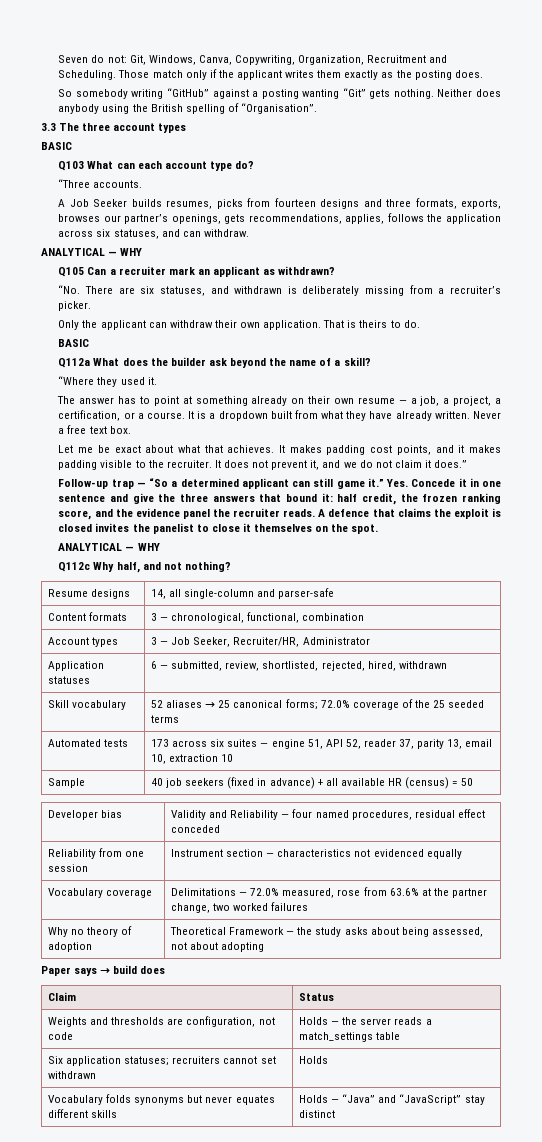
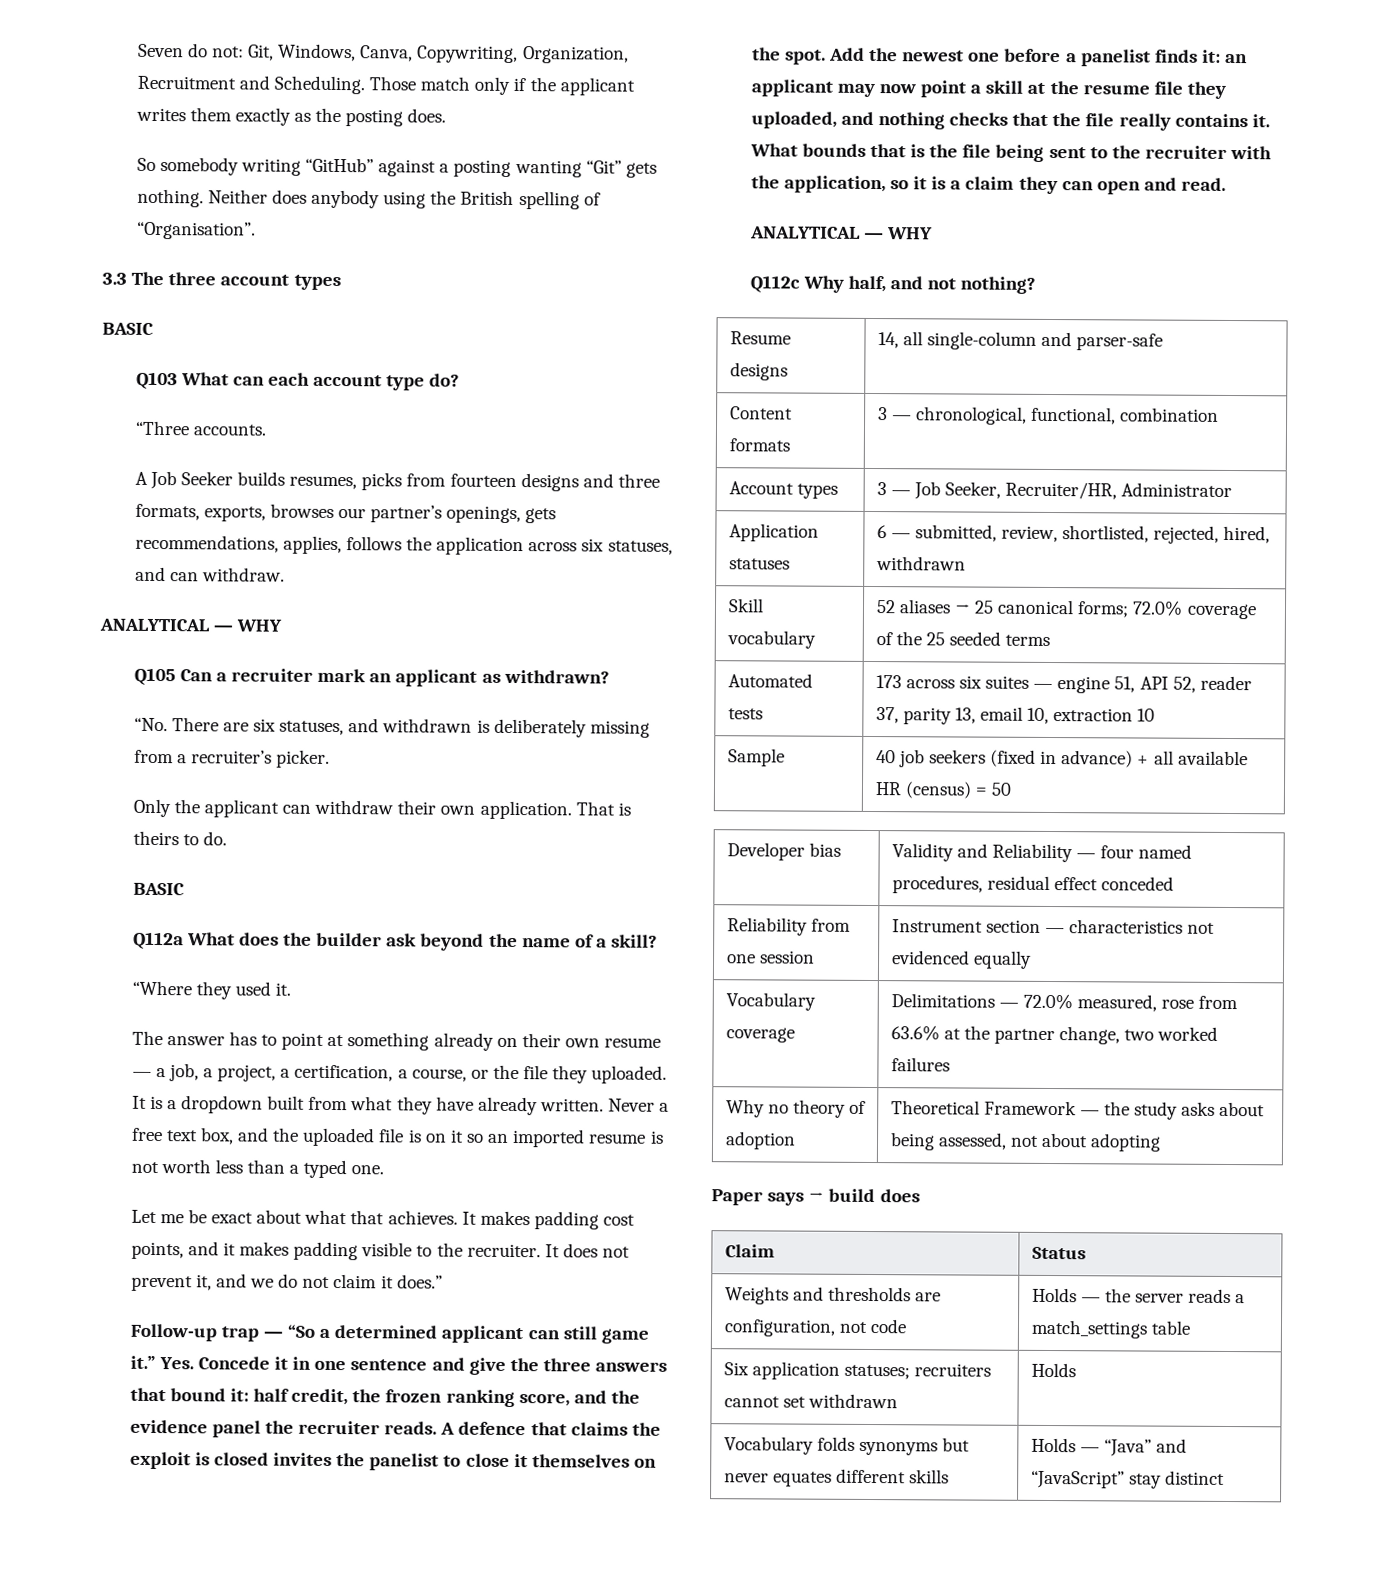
- The answer has to point at something already on their own resume — a job, a project, a certification, or a course.
+ The answer has to point at something already on their own resume — a job, a project, a certification, a course, or the file they uploaded.
- Never a free text box.
+ Never a free text box, and the uploaded file is on it so an imported resume is not worth less than a typed one.
+ Add the newest one before a panelist finds it: an applicant may now point a skill at the resume file they uploaded, and nothing checks that the file really contains it. What bounds that is the file being sent to the recruiter with the application, so it is a claim they can open and read.

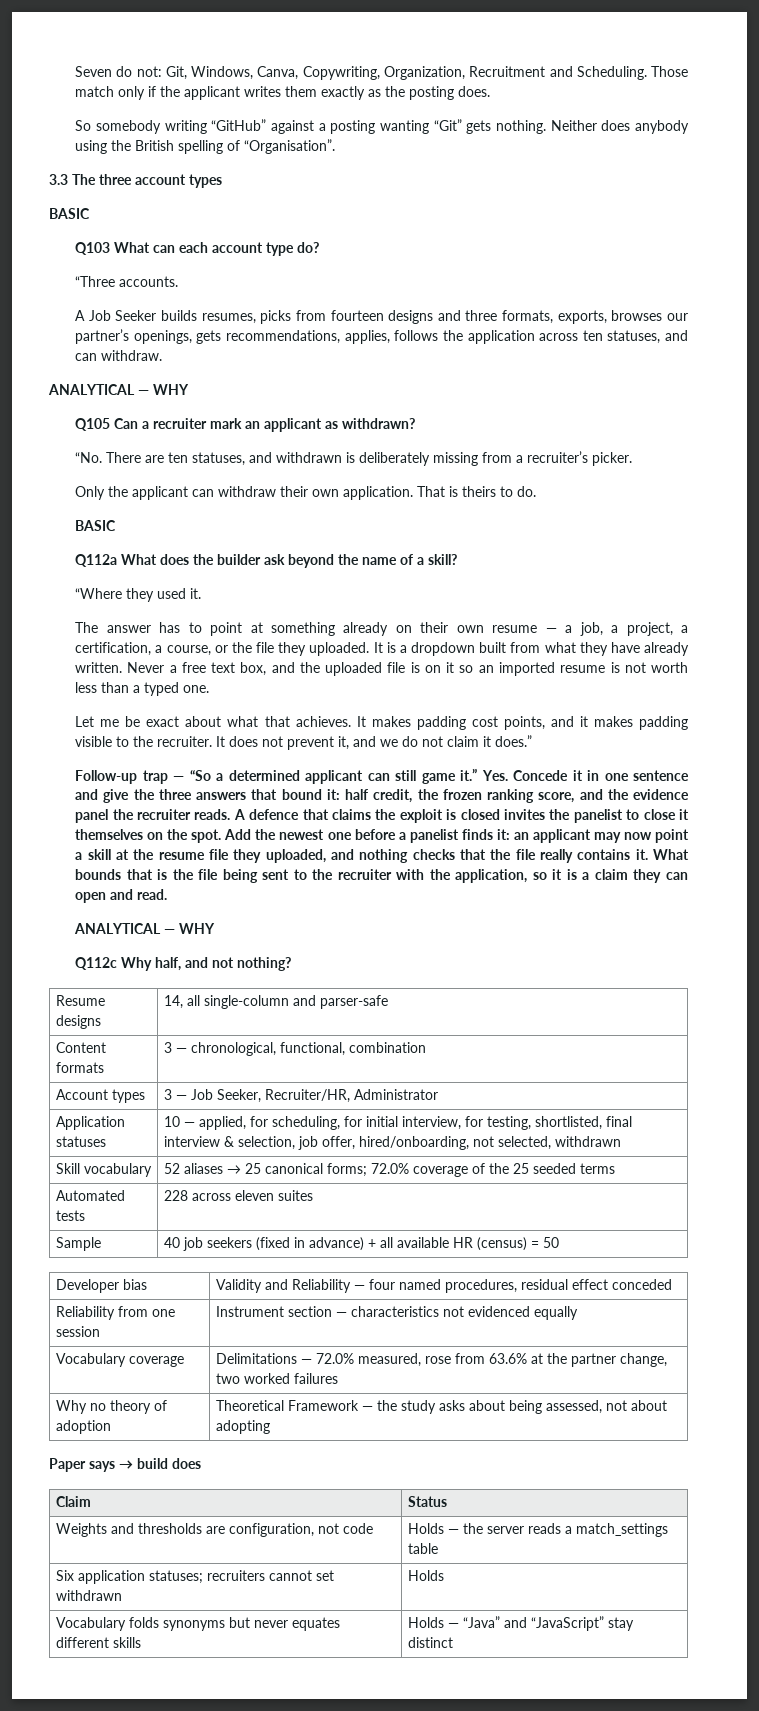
- A Job Seeker builds resumes, picks from fourteen designs and three formats, exports, browses our partner’s openings, gets recommendations, applies, follows the application across six statuses, and can withdraw.
+ A Job Seeker builds resumes, picks from fourteen designs and three formats, exports, browses our partner’s openings, gets recommendations, applies, follows the application across ten statuses, and can withdraw.
- “No. There are six statuses, and withdrawn is deliberately missing from a recruiter’s picker.
+ “No. There are ten statuses, and withdrawn is deliberately missing from a recruiter’s picker.
- Application statuses | 6 — submitted, review, shortlisted, rejected, hired, withdrawn
+ Application statuses | 10 — applied, for scheduling, for initial interview, for testing, shortlisted, final interview & selection, job offer, hired/onboarding, not selected, withdrawn
- Automated tests | 173 across six suites — engine 51, API 52, reader 37, parity 13, email 10, extraction 10
+ Automated tests | 228 across eleven suites

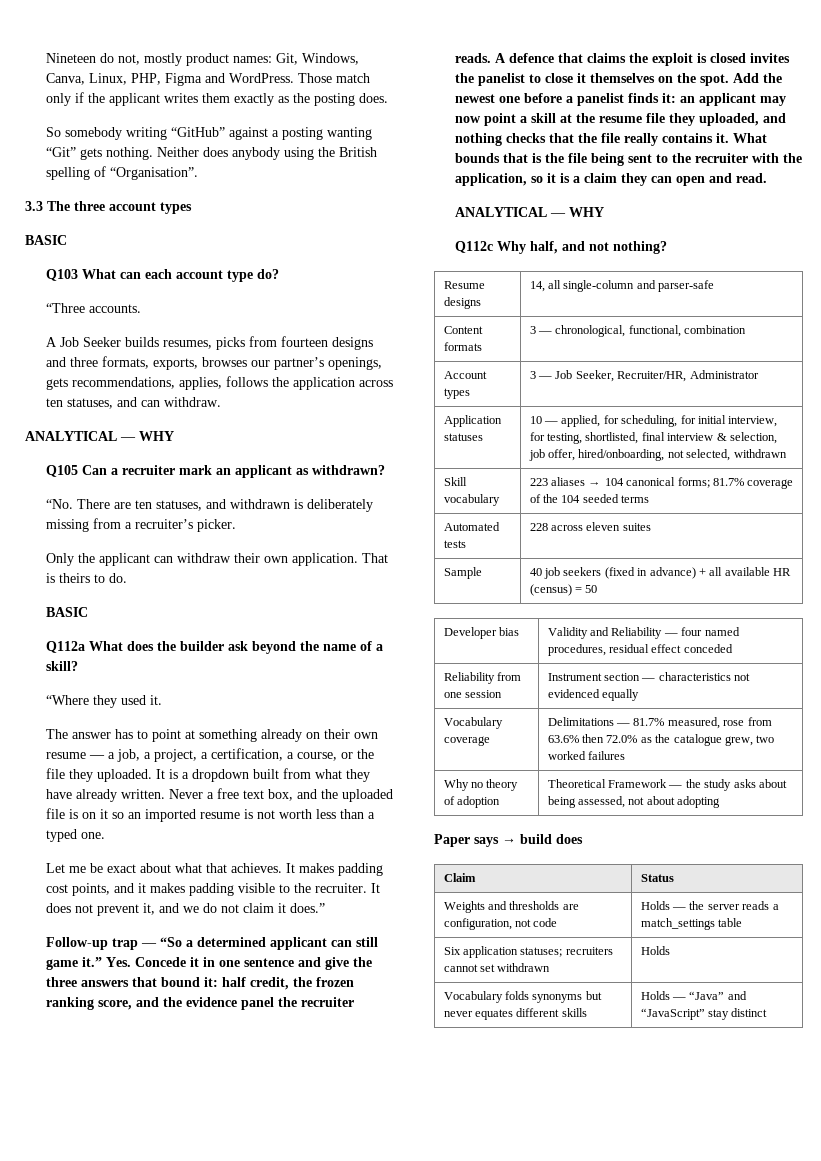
- Seven do not: Git, Windows, Canva, Copywriting, Organization, Recruitment and Scheduling.
+ Nineteen do not, mostly product names: Git, Windows, Canva, Linux, PHP, Figma and WordPress.
- Skill vocabulary | 52 aliases → 25 canonical forms; 72.0% coverage of the 25 seeded terms
+ Skill vocabulary | 223 aliases → 104 canonical forms; 81.7% coverage of the 104 seeded terms
- Vocabulary coverage | Delimitations — 72.0% measured, rose from 63.6% at the partner change, two worked failures
+ Vocabulary coverage | Delimitations — 81.7% measured, rose from 63.6% then 72.0% as the catalogue grew, two worked failures

